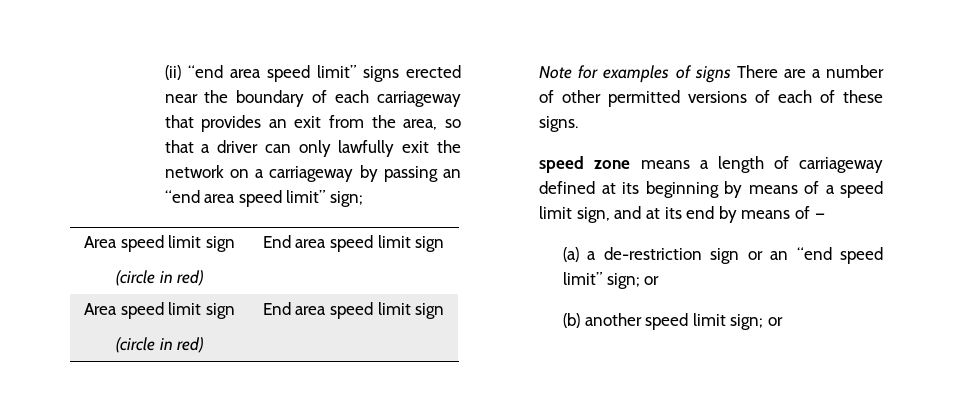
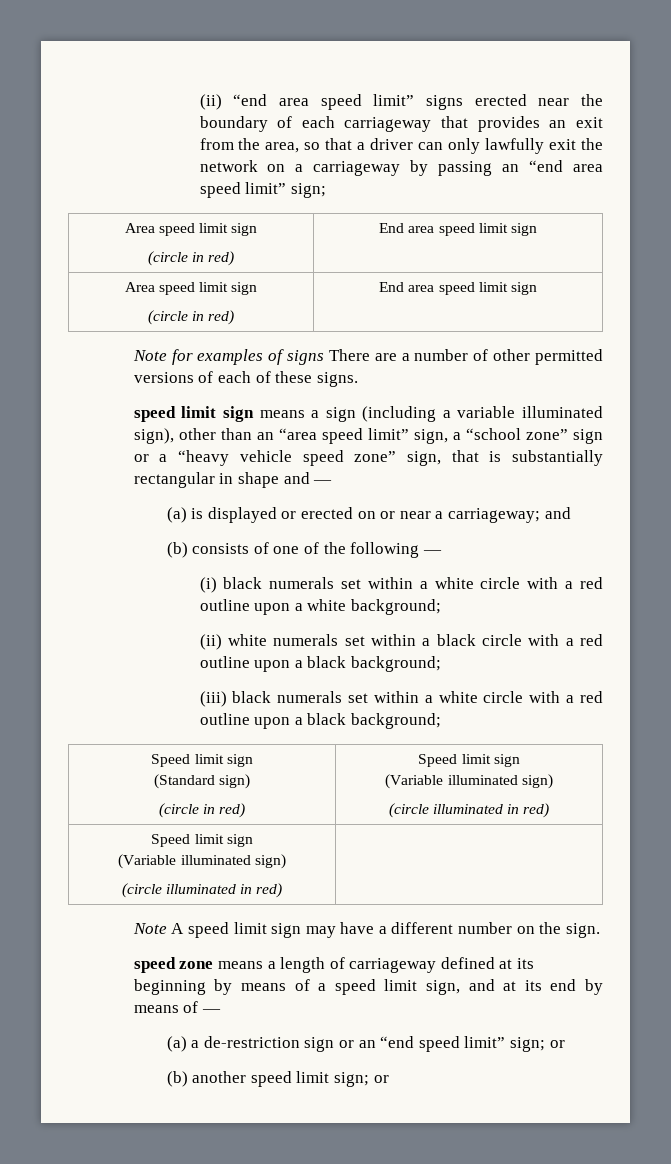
+ speed limit sign means a sign (including a variable illuminated sign), other than an “area speed limit” sign, a “school zone” sign or a “heavy vehicle speed zone” sign, that is substantially rectangular in shape and —
+ (a) is displayed or erected on or near a carriageway; and
+ (b) consists of one of the following —
+ (i) black numerals set within a white circle with a red outline upon a white background;
+ (ii) white numerals set within a black circle with a red outline upon a black background;
+ (iii) black numerals set within a white circle with a red outline upon a black background;
+ Speed limit sign
+ (Standard sign)
+ (circle in red) | Speed limit sign
+ (Variable illuminated sign)
+ (circle illuminated in red)
+ Speed limit sign
+ (Variable illuminated sign)
+ (circle illuminated in red) |
+ Note A speed limit sign may have a different number on the sign.

